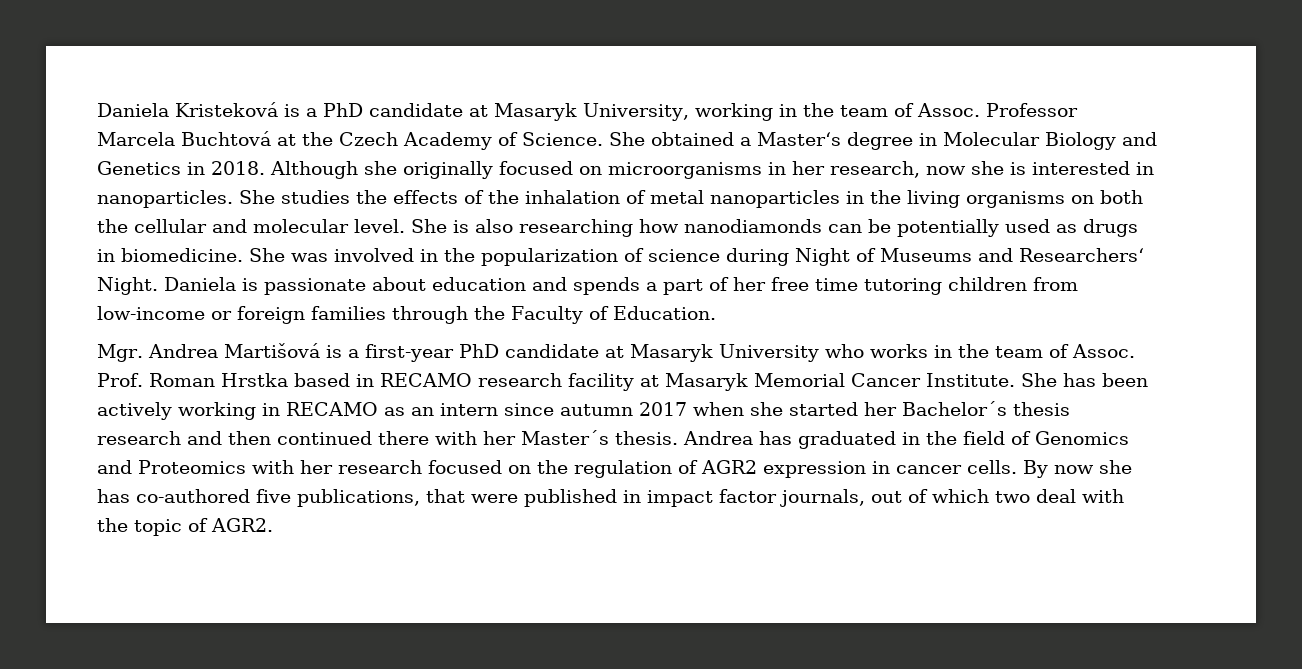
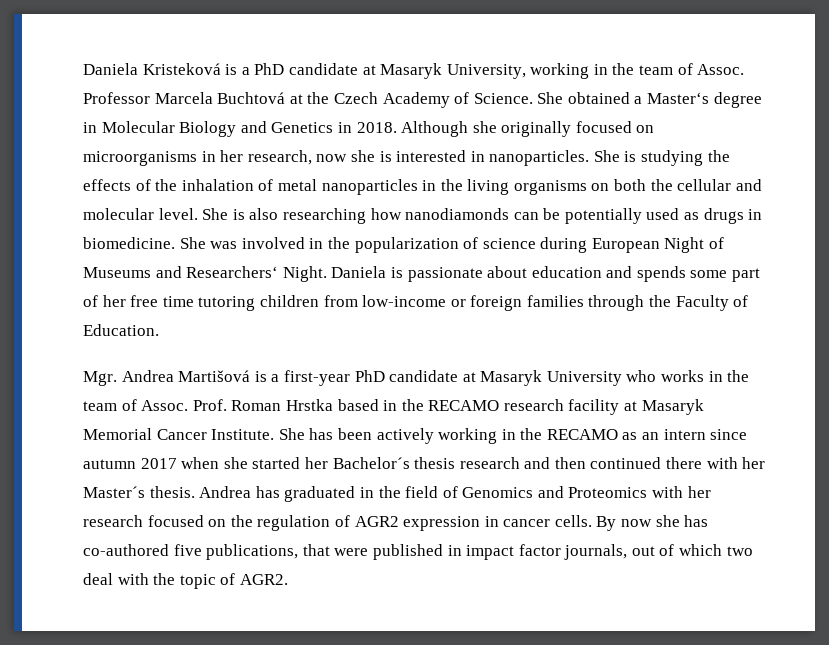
- She studies the effects of the inhalation of metal nanoparticles in the living organisms on both the cellular and molecular level.
+ She is studying the effects of the inhalation of metal nanoparticles in the living organisms on both the cellular and molecular level.
- She was involved in the popularization of science during Night of Museums and Researchers‘ Night.
+ She was involved in the popularization of science during European Night of Museums and Researchers‘ Night.
- Daniela is passionate about education and spends a part of her free time tutoring children from low-income or foreign families through the Faculty of Education.
+ Daniela is passionate about education and spends some part of her free time tutoring children from low-income or foreign families through the Faculty of Education.
- Prof. Roman Hrstka based in RECAMO research facility at Masaryk Memorial Cancer Institute.
+ Prof. Roman Hrstka based in the RECAMO research facility at Masaryk Memorial Cancer Institute.
- She has been actively working in RECAMO as an intern since autumn 2017 when she started her Bachelor´s thesis research and then continued there with her Master´s thesis.
+ She has been actively working in the RECAMO as an intern since autumn 2017 when she started her Bachelor´s thesis research and then continued there with her Master´s thesis.

